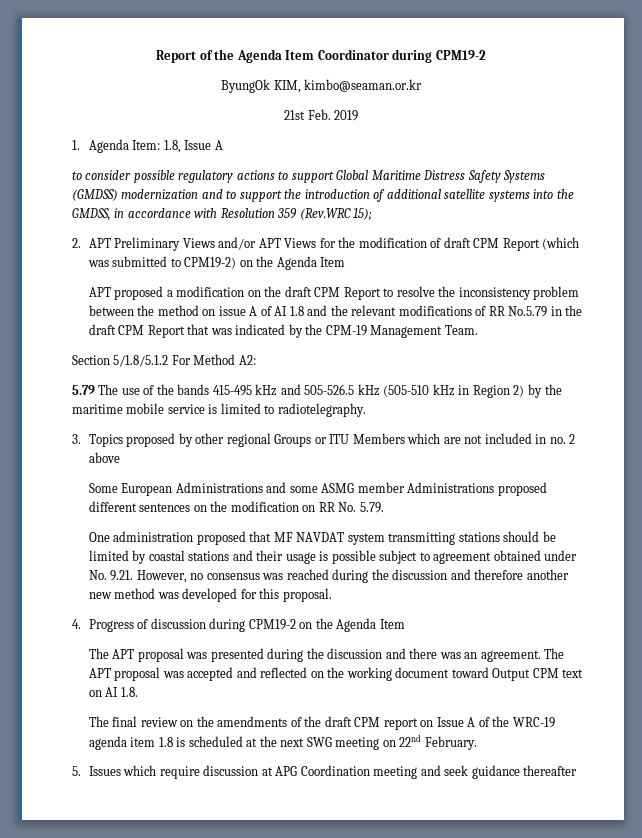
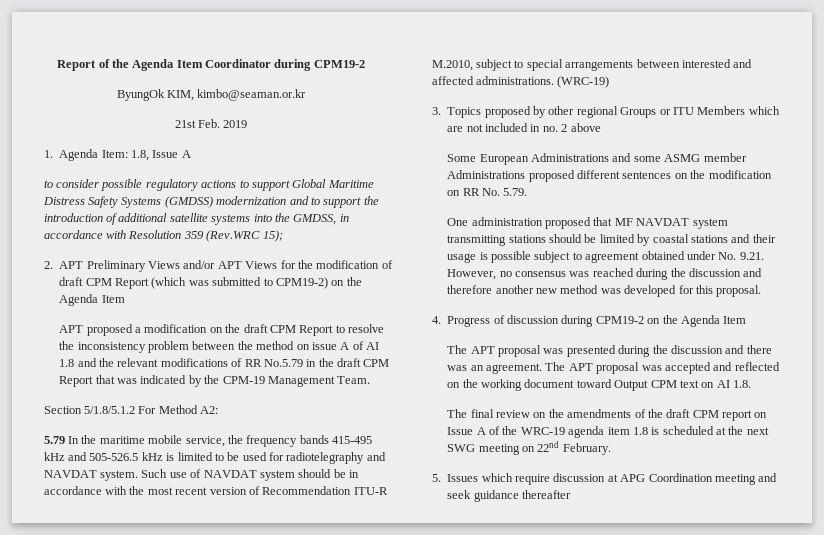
- 5.79 The use of the bands 415-495 kHz and 505-526.5 kHz (505-510 kHz in Region 2) by the maritime mobile service is limited to radiotelegraphy.
+ 5.79 In the maritime mobile service, the frequency bands 415-495 kHz and 505-526.5 kHz is limited to be used for radiotelegraphy and NAVDAT system. Such use of NAVDAT system should be in accordance with the most recent version of Recommendation ITU-R M.2010, subject to special arrangements between interested and affected administrations. (WRC-19)

